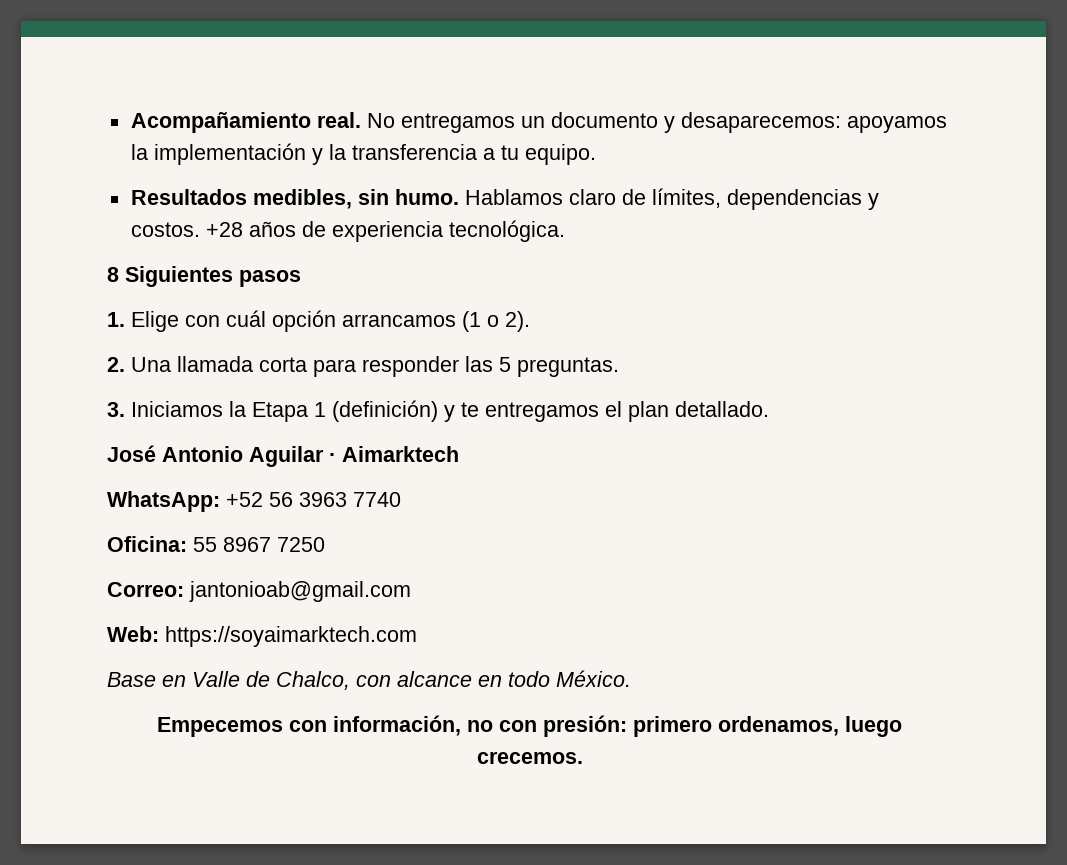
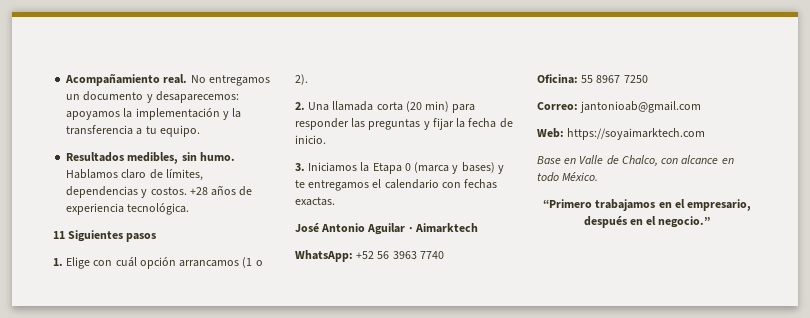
- 8 Siguientes pasos
+ 11 Siguientes pasos
- 2. Una llamada corta para responder las 5 preguntas.
- 3. Iniciamos la Etapa 1 (definición) y te entregamos el plan detallado.
+ 2. Una llamada corta (20 min) para responder las preguntas y fijar la fecha de inicio.
+ 3. Iniciamos la Etapa 0 (marca y bases) y te entregamos el calendario con fechas exactas.
- Empecemos con información, no con presión: primero ordenamos, luego crecemos.
+ “Primero trabajamos en el empresario, después en el negocio.”

